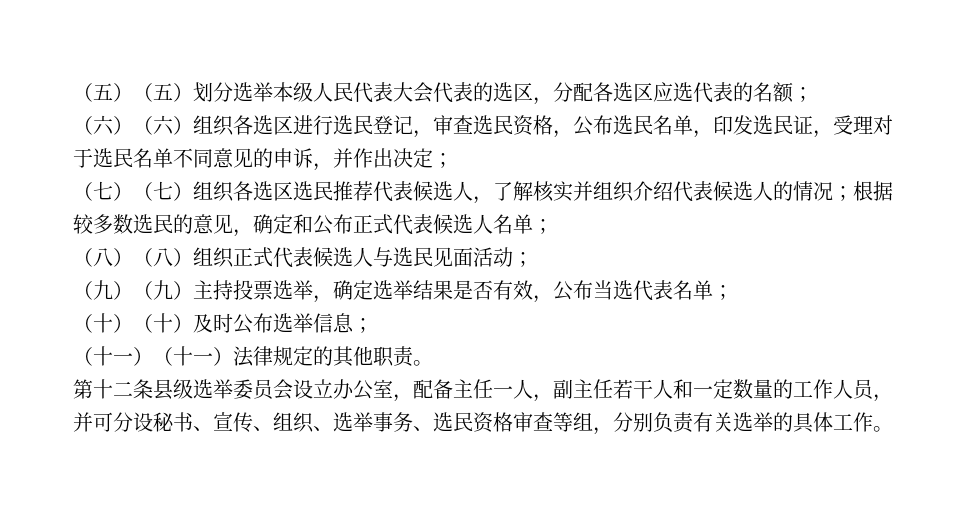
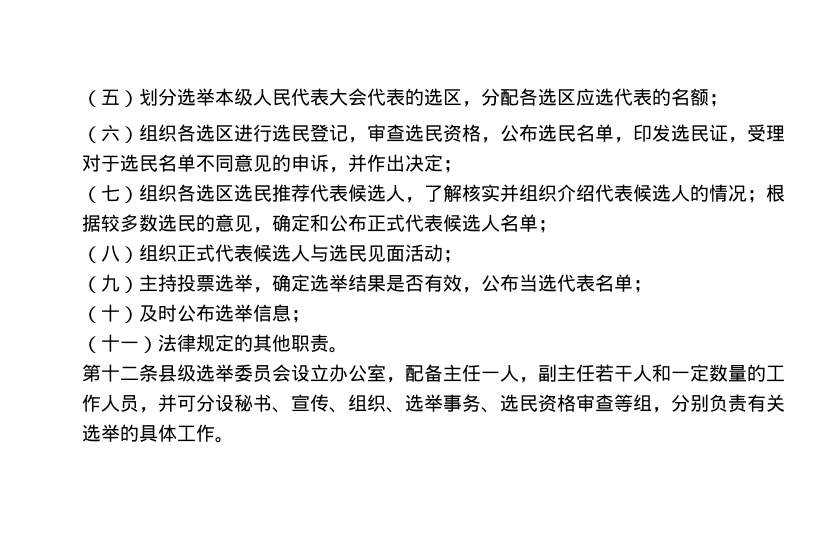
- （五）（五）划分选举本级人民代表大会代表的选区，分配各选区应选代表的名额；
+ （五）划分选举本级人民代表大会代表的选区，分配各选区应选代表的名额；
- （六）（六）组织各选区进行选民登记，审查选民资格，公布选民名单，印发选民证，受理对于选民名单不同意见的申诉，并作出决定；
+ （六）组织各选区进行选民登记，审查选民资格，公布选民名单，印发选民证，受理对于选民名单不同意见的申诉，并作出决定；
- （七）（七）组织各选区选民推荐代表候选人，了解核实并组织介绍代表候选人的情况；根据较多数选民的意见，确定和公布正式代表候选人名单；
+ （七）组织各选区选民推荐代表候选人，了解核实并组织介绍代表候选人的情况；根据较多数选民的意见，确定和公布正式代表候选人名单；
- （八）（八）组织正式代表候选人与选民见面活动；
+ （八）组织正式代表候选人与选民见面活动；
- （九）（九）主持投票选举，确定选举结果是否有效，公布当选代表名单；
+ （九）主持投票选举，确定选举结果是否有效，公布当选代表名单；
- （十）（十）及时公布选举信息；
+ （十）及时公布选举信息；
- （十一）（十一）法律规定的其他职责。
+ （十一）法律规定的其他职责。

